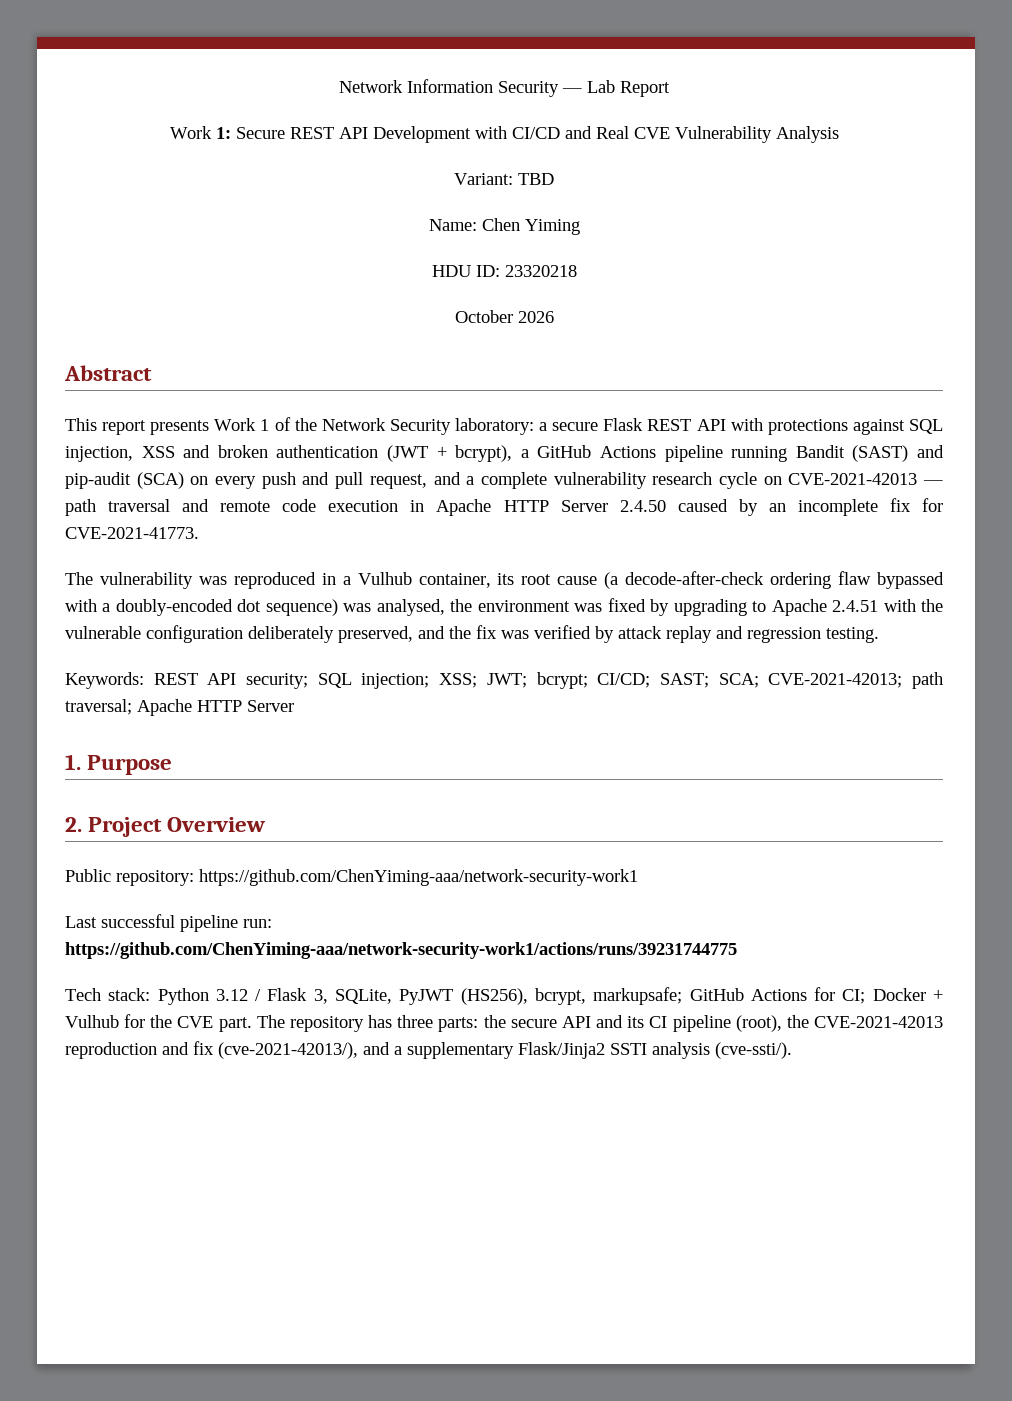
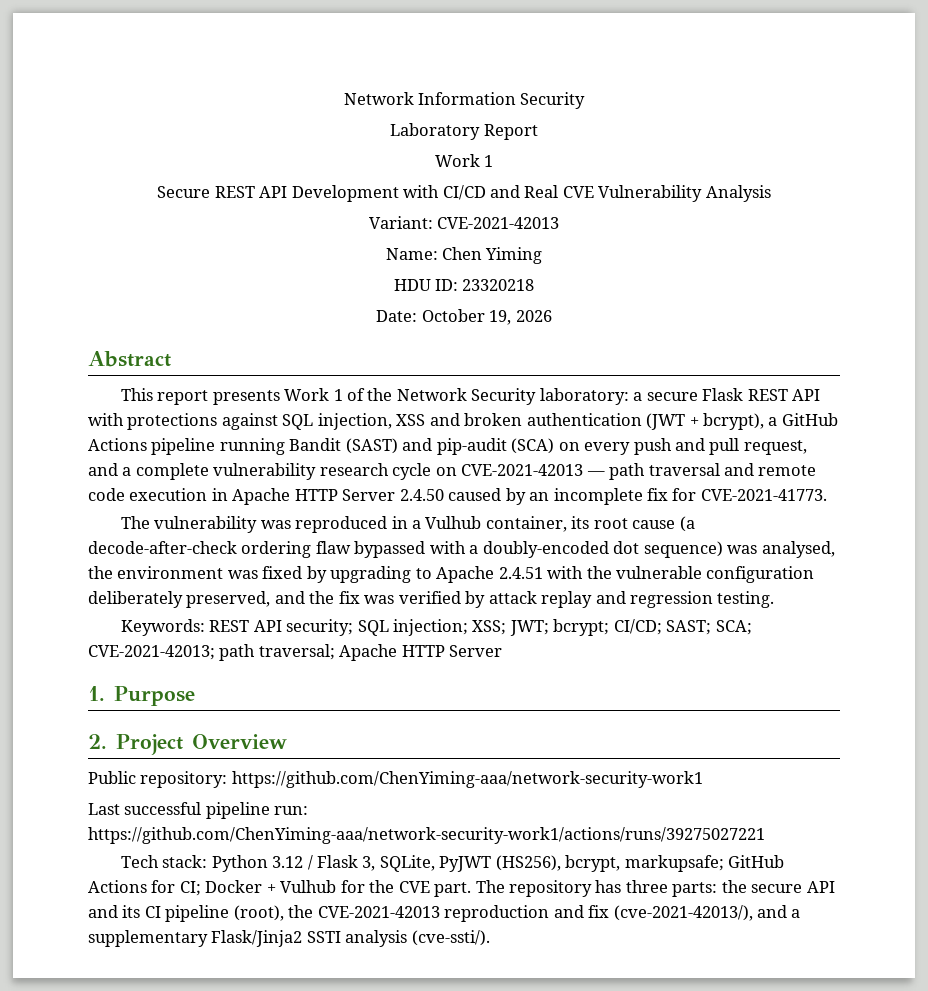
- Network Information Security — Lab Report
- Work 1: Secure REST API Development with CI/CD and Real CVE Vulnerability Analysis
+ Network Information Security
+ Laboratory Report
+ Work 1
+ Secure REST API Development with CI/CD and Real CVE Vulnerability Analysis
- Variant: TBD
+ Variant: CVE-2021-42013
- October 2026
+ Date: October 19, 2026
- Last successful pipeline run: https://github.com/ChenYiming-aaa/network-security-work1/actions/runs/39231744775
+ Last successful pipeline run: https://github.com/ChenYiming-aaa/network-security-work1/actions/runs/39275027221

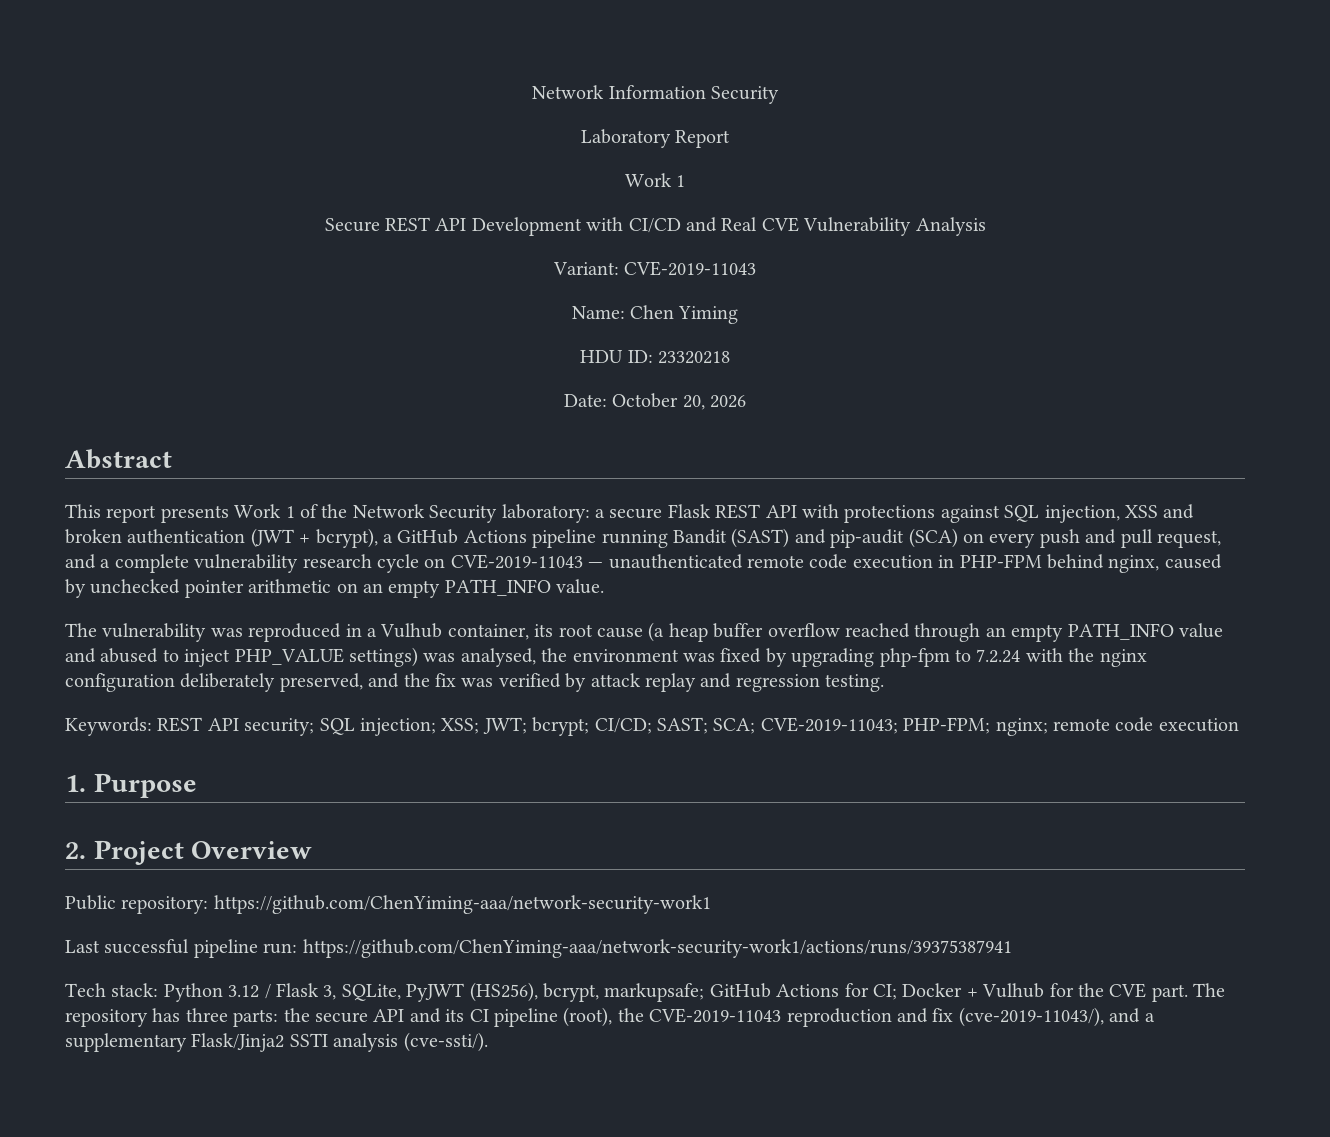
- Variant: CVE-2021-42013
+ Variant: CVE-2019-11043
- Date: October 19, 2026
+ Date: October 20, 2026
- This report presents Work 1 of the Network Security laboratory: a secure Flask REST API with protections against SQL injection, XSS and broken authentication (JWT + bcrypt), a GitHub Actions pipeline running Bandit (SAST) and pip-audit (SCA) on every push and pull request, and a complete vulnerability research cycle on CVE-2021-42013 — path traversal and remote code execution in Apache HTTP Server 2.4.50 caused by an incomplete fix for CVE-2021-41773.
+ This report presents Work 1 of the Network Security laboratory: a secure Flask REST API with protections against SQL injection, XSS and broken authentication (JWT + bcrypt), a GitHub Actions pipeline running Bandit (SAST) and pip-audit (SCA) on every push and pull request, and a complete vulnerability research cycle on CVE-2019-11043 — unauthenticated remote code execution in PHP-FPM behind nginx, caused by unchecked pointer arithmetic on an empty PATH_INFO value.
- The vulnerability was reproduced in a Vulhub container, its root cause (a decode-after-check ordering flaw bypassed with a doubly-encoded dot sequence) was analysed, the environment was fixed by upgrading to Apache 2.4.51 with the vulnerable configuration deliberately preserved, and the fix was verified by attack replay and regression testing.
+ The vulnerability was reproduced in a Vulhub container, its root cause (a heap buffer overflow reached through an empty PATH_INFO value and abused to inject PHP_VALUE settings) was analysed, the environment was fixed by upgrading php-fpm to 7.2.24 with the nginx configuration deliberately preserved, and the fix was verified by attack replay and regression testing.
- Keywords: REST API security; SQL injection; XSS; JWT; bcrypt; CI/CD; SAST; SCA; CVE-2021-42013; path traversal; Apache HTTP Server
+ Keywords: REST API security; SQL injection; XSS; JWT; bcrypt; CI/CD; SAST; SCA; CVE-2019-11043; PHP-FPM; nginx; remote code execution
- Last successful pipeline run: https://github.com/ChenYiming-aaa/network-security-work1/actions/runs/39275027221
+ Last successful pipeline run: https://github.com/ChenYiming-aaa/network-security-work1/actions/runs/39375387941
- The repository has three parts: the secure API and its CI pipeline (root), the CVE-2021-42013 reproduction and fix (cve-2021-42013/), and a supplementary Flask/Jinja2 SSTI analysis (cve-ssti/).
+ The repository has three parts: the secure API and its CI pipeline (root), the CVE-2019-11043 reproduction and fix (cve-2019-11043/), and a supplementary Flask/Jinja2 SSTI analysis (cve-ssti/).

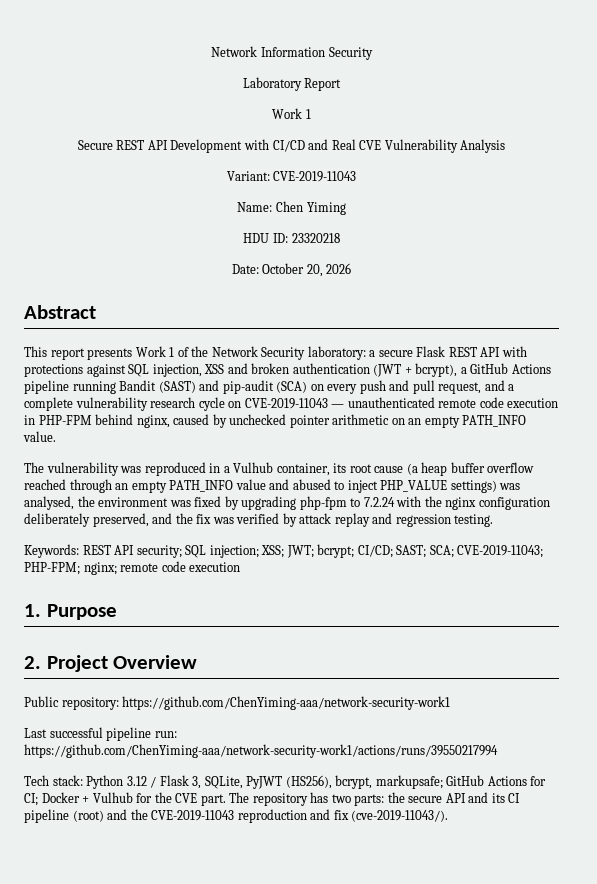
- Last successful pipeline run: https://github.com/ChenYiming-aaa/network-security-work1/actions/runs/39375387941
+ Last successful pipeline run: https://github.com/ChenYiming-aaa/network-security-work1/actions/runs/39550217994
- The repository has three parts: the secure API and its CI pipeline (root), the CVE-2019-11043 reproduction and fix (cve-2019-11043/), and a supplementary Flask/Jinja2 SSTI analysis (cve-ssti/).
+ The repository has two parts: the secure API and its CI pipeline (root) and the CVE-2019-11043 reproduction and fix (cve-2019-11043/).

